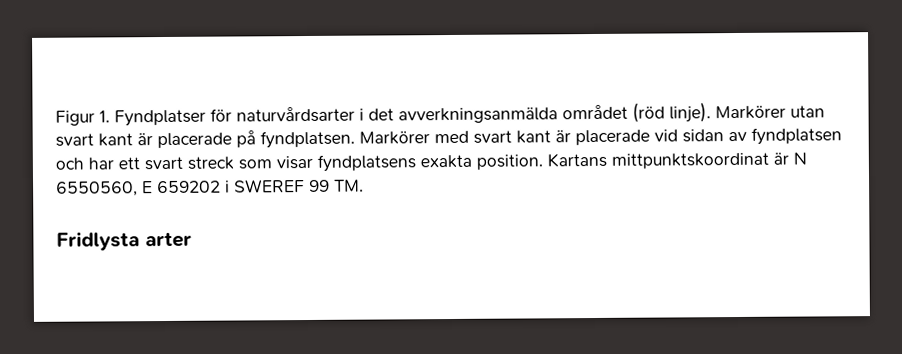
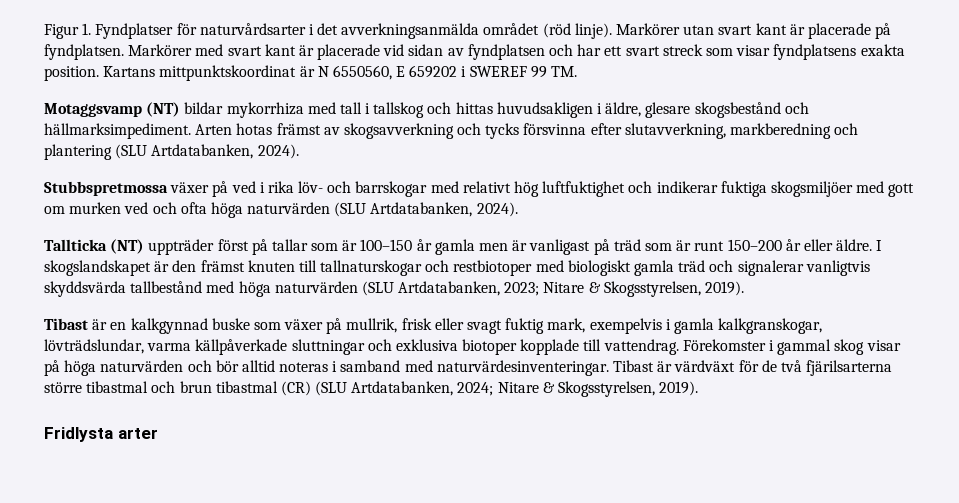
+ Motaggsvamp (NT) bildar mykorrhiza med tall i tallskog och hittas huvudsakligen i äldre, glesare skogsbestånd och hällmarksimpediment. Arten hotas främst av skogsavverkning och tycks försvinna efter slutavverkning, markberedning och plantering (SLU Artdatabanken, 2024).
+ Stubbspretmossa växer på ved i rika löv- och barrskogar med relativt hög luftfuktighet och indikerar fuktiga skogsmiljöer med gott om murken ved och ofta höga naturvärden (SLU Artdatabanken, 2024).
+ Tallticka (NT) uppträder först på tallar som är 100–150 år gamla men är vanligast på träd som är runt 150–200 år eller äldre. I skogslandskapet är den främst knuten till tallnaturskogar och restbiotoper med biologiskt gamla träd och signalerar vanligtvis skyddsvärda tallbestånd med höga naturvärden (SLU Artdatabanken, 2023; Nitare & Skogsstyrelsen, 2019).
+ Tibast är en kalkgynnad buske som växer på mullrik, frisk eller svagt fuktig mark, exempelvis i gamla kalkgranskogar, lövträdslundar, varma källpåverkade sluttningar och exklusiva biotoper kopplade till vattendrag. Förekomster i gammal skog visar på höga naturvärden och bör alltid noteras i samband med naturvärdesinventeringar. Tibast är värdväxt för de två fjärilsarterna större tibastmal och brun tibastmal (CR) (SLU Artdatabanken, 2024; Nitare & Skogsstyrelsen, 2019).

